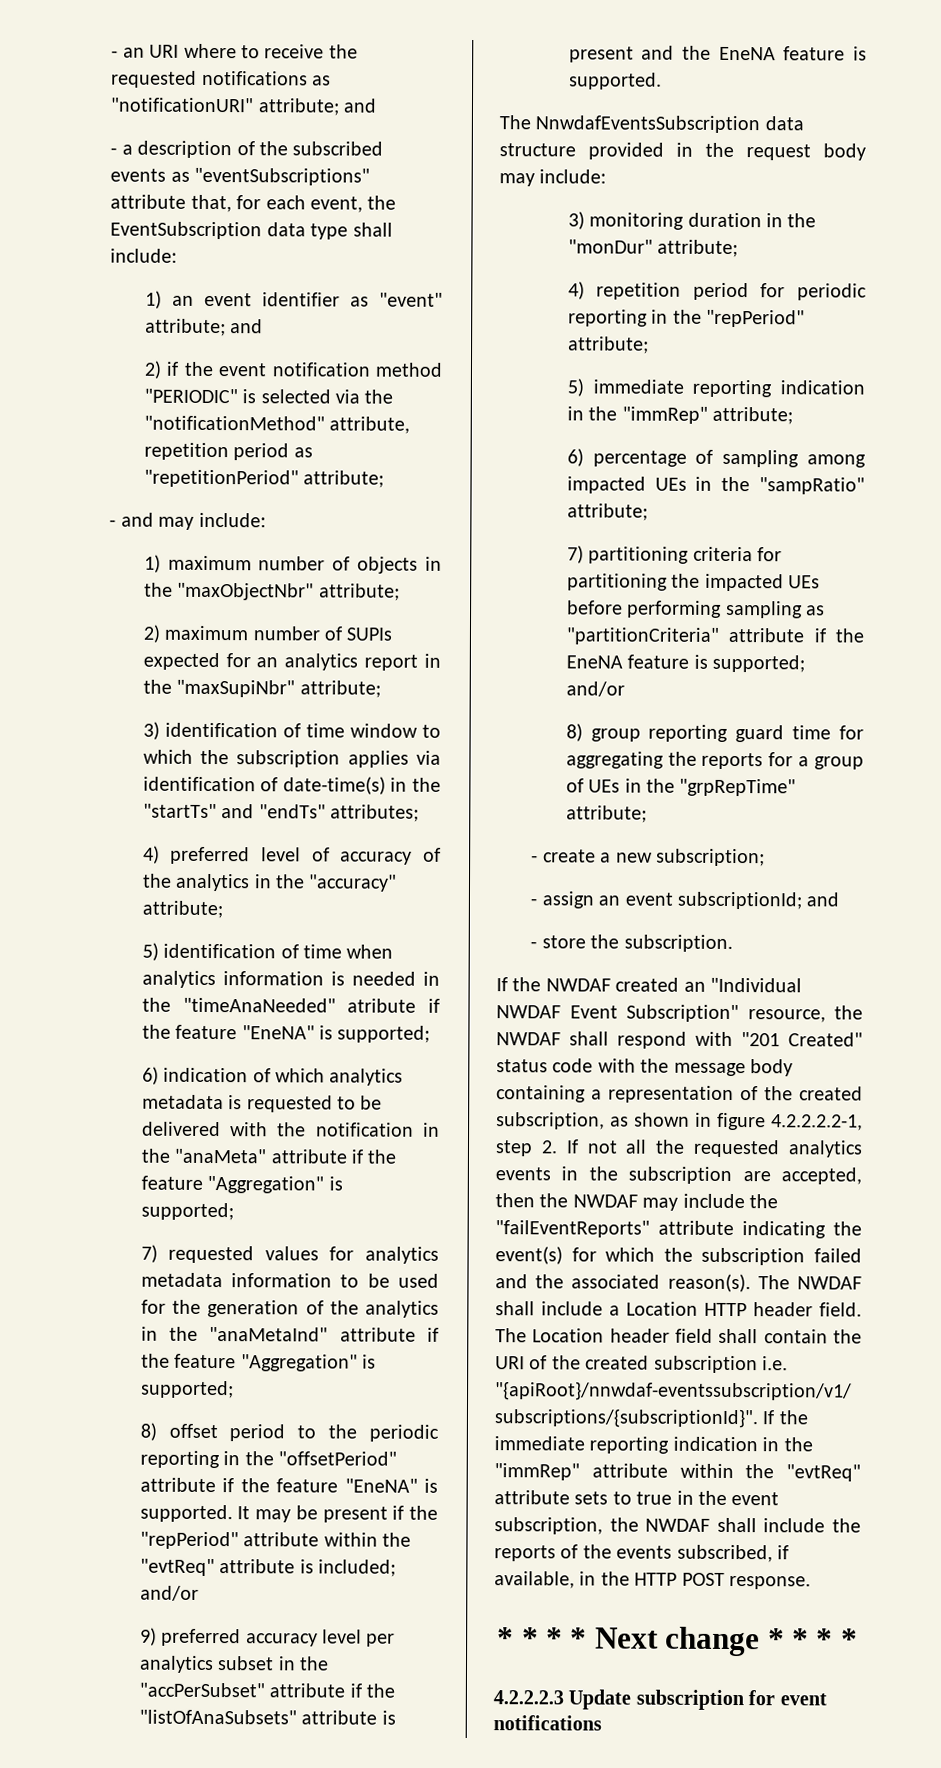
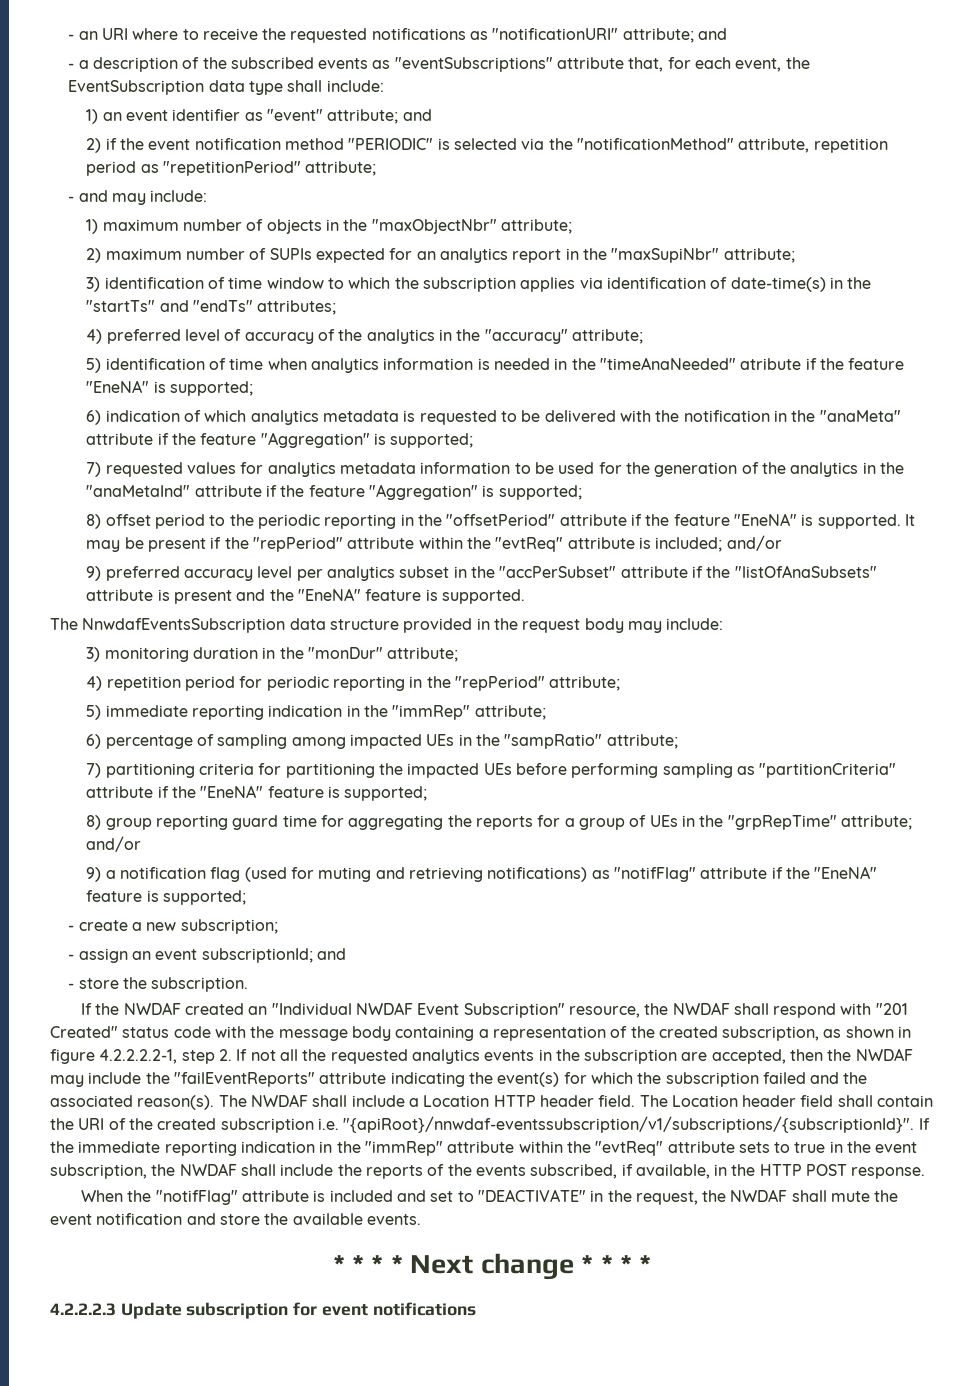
- 9) preferred accuracy level per analytics subset in the "accPerSubset" attribute if the "listOfAnaSubsets" attribute is present and the EneNA feature is supported.
+ 9) preferred accuracy level per analytics subset in the "accPerSubset" attribute if the "listOfAnaSubsets" attribute is present and the "EneNA" feature is supported.
- 7) partitioning criteria for partitioning the impacted UEs before performing sampling as "partitionCriteria" attribute if the EneNA feature is supported; and/or
+ 7) partitioning criteria for partitioning the impacted UEs before performing sampling as "partitionCriteria" attribute if the "EneNA" feature is supported;
- 8) group reporting guard time for aggregating the reports for a group of UEs in the "grpRepTime" attribute;
+ 8) group reporting guard time for aggregating the reports for a group of UEs in the "grpRepTime" attribute; and/or
+ 9) a notification flag (used for muting and retrieving notifications) as "notifFlag" attribute if the "EneNA" feature is supported;
+ When the "notifFlag" attribute is included and set to "DEACTIVATE" in the request, the NWDAF shall mute the event notification and store the available events.

